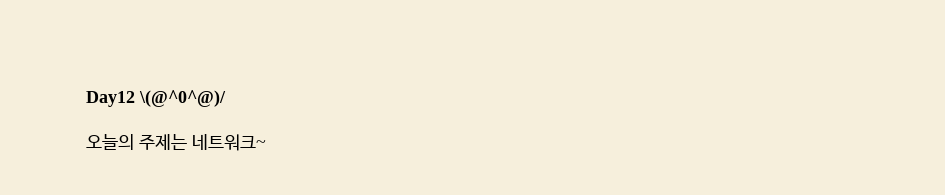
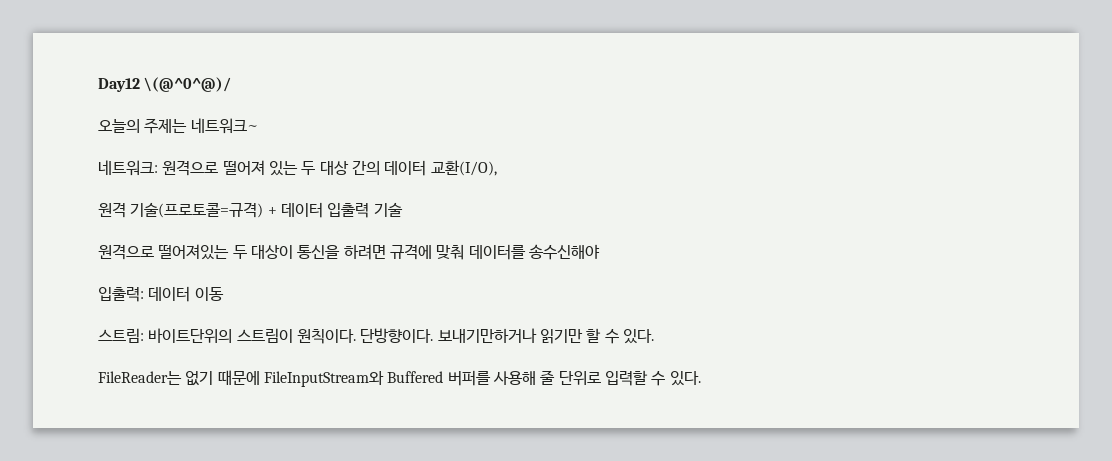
+ 네트워크: 원격으로 떨어져 있는 두 대상 간의 데이터 교환(I/O),
+ 원격 기술(프로토콜=규격) + 데이터 입출력 기술
+ 원격으로 떨어져있는 두 대상이 통신을 하려면 규격에 맞춰 데이터를 송수신해야
+ 입출력: 데이터 이동
+ 스트림: 바이트단위의 스트림이 원칙이다. 단방향이다. 보내기만하거나 읽기만 할 수 있다.
+ FileReader는 없기 때문에 FileInputStream와 Buffered 버퍼를 사용해 줄 단위로 입력할 수 있다.

